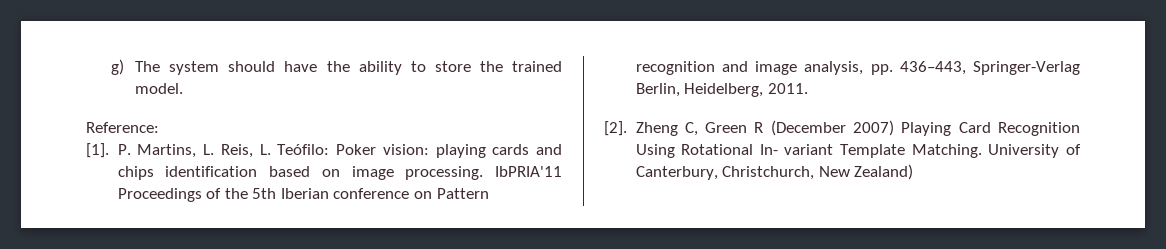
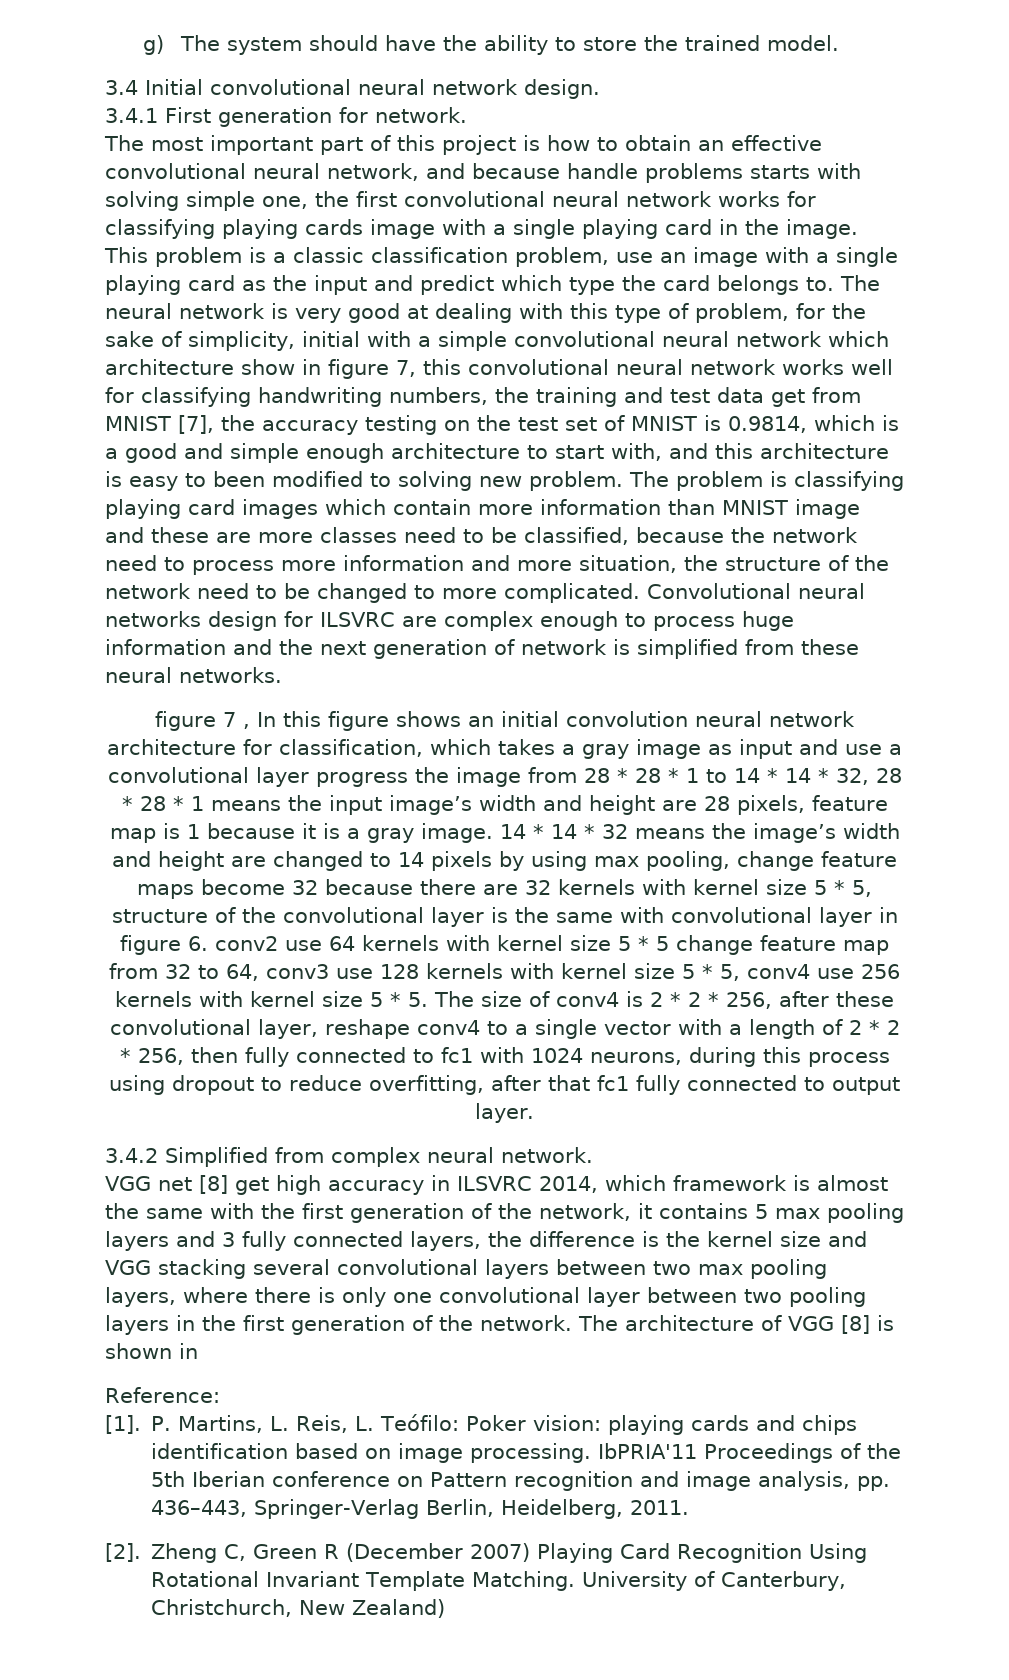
+ 3.4 Initial convolutional neural network design.
+ 3.4.1 First generation for network.
+ The most important part of this project is how to obtain an effective convolutional neural network, and because handle problems starts with solving simple one, the first convolutional neural network works for classifying playing cards image with a single playing card in the image. This problem is a classic classification problem, use an image with a single playing card as the input and predict which type the card belongs to. The neural network is very good at dealing with this type of problem, for the sake of simplicity, initial with a simple convolutional neural network which architecture show in figure 7, this convolutional neural network works well for classifying handwriting numbers, the training and test data get from MNIST [7], the accuracy testing on the test set of MNIST is 0.9814, which is a good and simple enough architecture to start with, and this architecture is easy to been modified to solving new problem. The problem is classifying playing card images which contain more information than MNIST image and these are more classes need to be classified, because the network need to process more information and more situation, the structure of the network need to be changed to more complicated. Convolutional neural networks design for ILSVRC are complex enough to process huge information and the next generation of network is simplified from these neural networks.
+ figure 7 , In this figure shows an initial convolution neural network architecture for classification, which takes a gray image as input and use a convolutional layer progress the image from 28 * 28 * 1 to 14 * 14 * 32, 28 * 28 * 1 means the input image’s width and height are 28 pixels, feature map is 1 because it is a gray image. 14 * 14 * 32 means the image’s width and height are changed to 14 pixels by using max pooling, change feature maps become 32 because there are 32 kernels with kernel size 5 * 5, structure of the convolutional layer is the same with convolutional layer in figure 6. conv2 use 64 kernels with kernel size 5 * 5 change feature map from 32 to 64, conv3 use 128 kernels with kernel size 5 * 5, conv4 use 256 kernels with kernel size 5 * 5. The size of conv4 is 2 * 2 * 256, after these convolutional layer, reshape conv4 to a single vector with a length of 2 * 2 * 256, then fully connected to fc1 with 1024 neurons, during this process using dropout to reduce overfitting, after that fc1 fully connected to output layer.
+ 3.4.2 Simplified from complex neural network.
+ VGG net [8] get high accuracy in ILSVRC 2014, which framework is almost the same with the first generation of the network, it contains 5 max pooling layers and 3 fully connected layers, the difference is the kernel size and VGG stacking several convolutional layers between two max pooling layers, where there is only one convolutional layer between two pooling layers in the first generation of the network. The architecture of VGG [8] is shown in
- Zheng C, Green R (December 2007) Playing Card Recognition Using Rotational In- variant Template Matching.
+ Zheng C, Green R (December 2007) Playing Card Recognition Using Rotational Invariant Template Matching.

